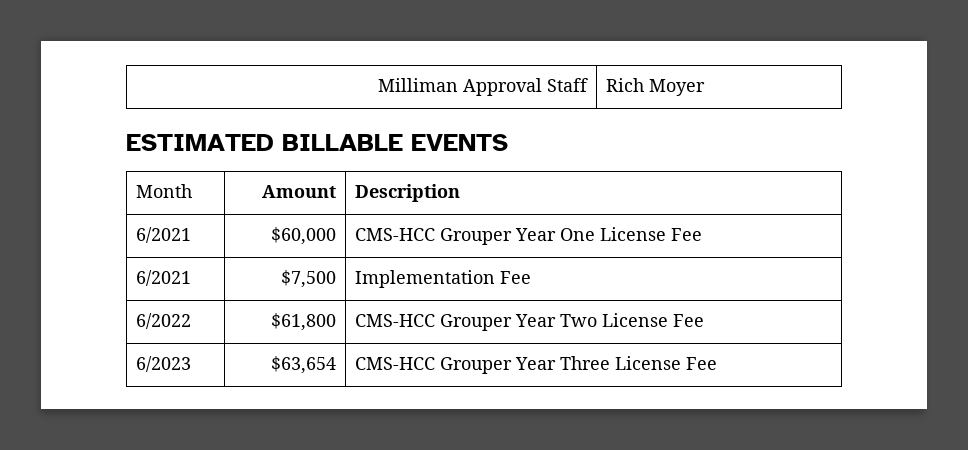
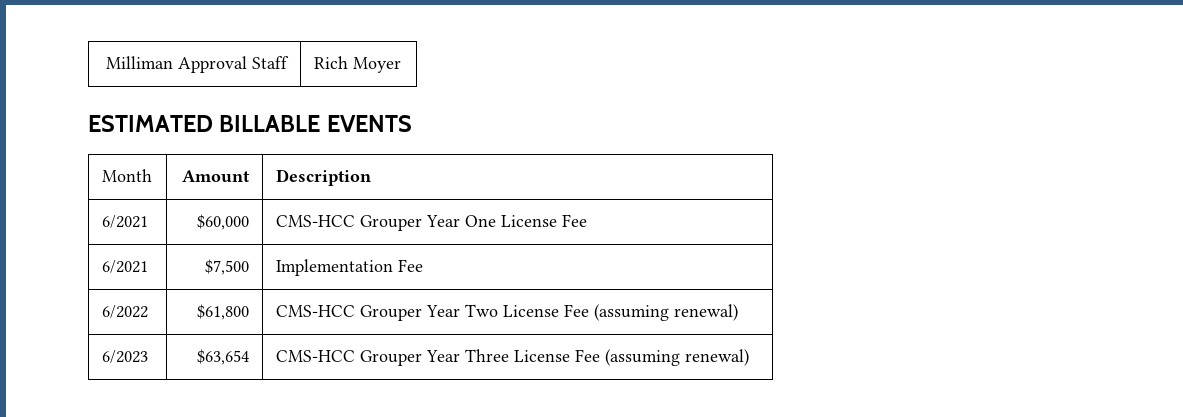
- 6/2022 | $61,800 | CMS-HCC Grouper Year Two License Fee
+ 6/2022 | $61,800 | CMS-HCC Grouper Year Two License Fee (assuming renewal)
- 6/2023 | $63,654 | CMS-HCC Grouper Year Three License Fee
+ 6/2023 | $63,654 | CMS-HCC Grouper Year Three License Fee (assuming renewal)

